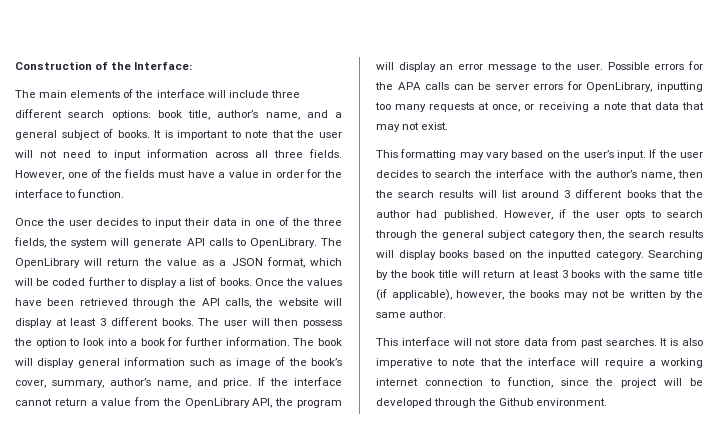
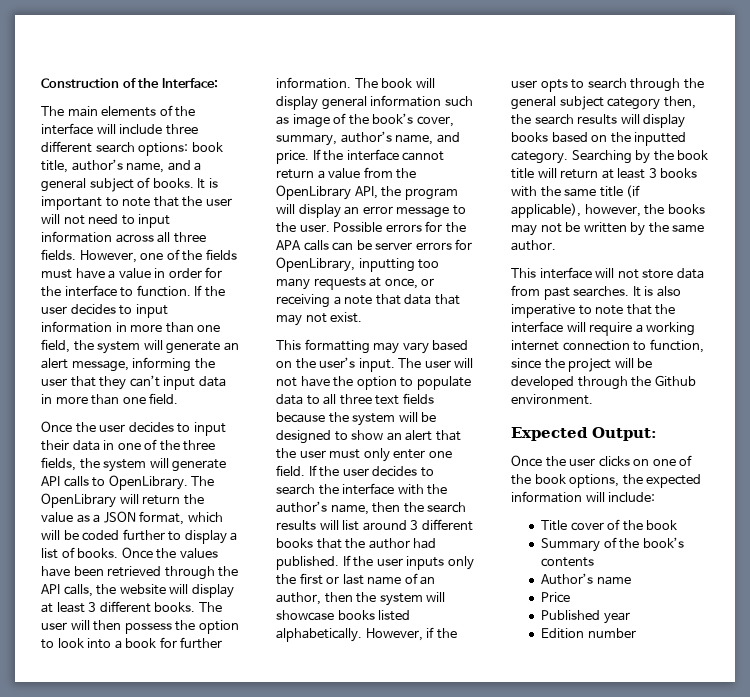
+ If the user decides to input information in more than one field, the system will generate an alert message, informing the user that they can’t input data in more than one field.
+ The user will not have the option to populate data to all three text fields because the system will be designed to show an alert that the user must only enter one field.
+ If the user inputs only the first or last name of an author, then the system will showcase books listed alphabetically.
+ Expected Output:
+ Once the user clicks on one of the book options, the expected information will include:
+ Title cover of the book
+ Summary of the book’s contents
+ Author’s name
+ Price
+ Published year
+ Edition number

